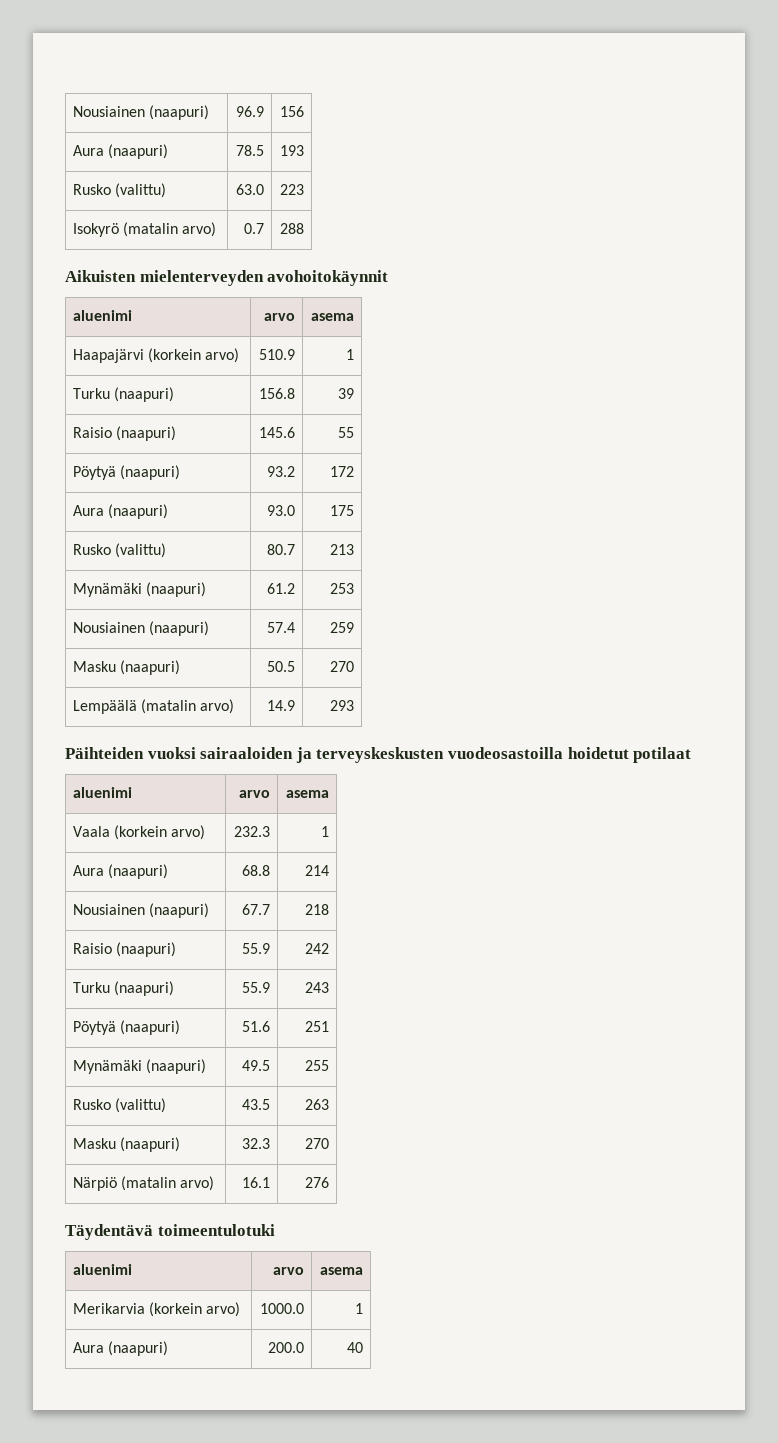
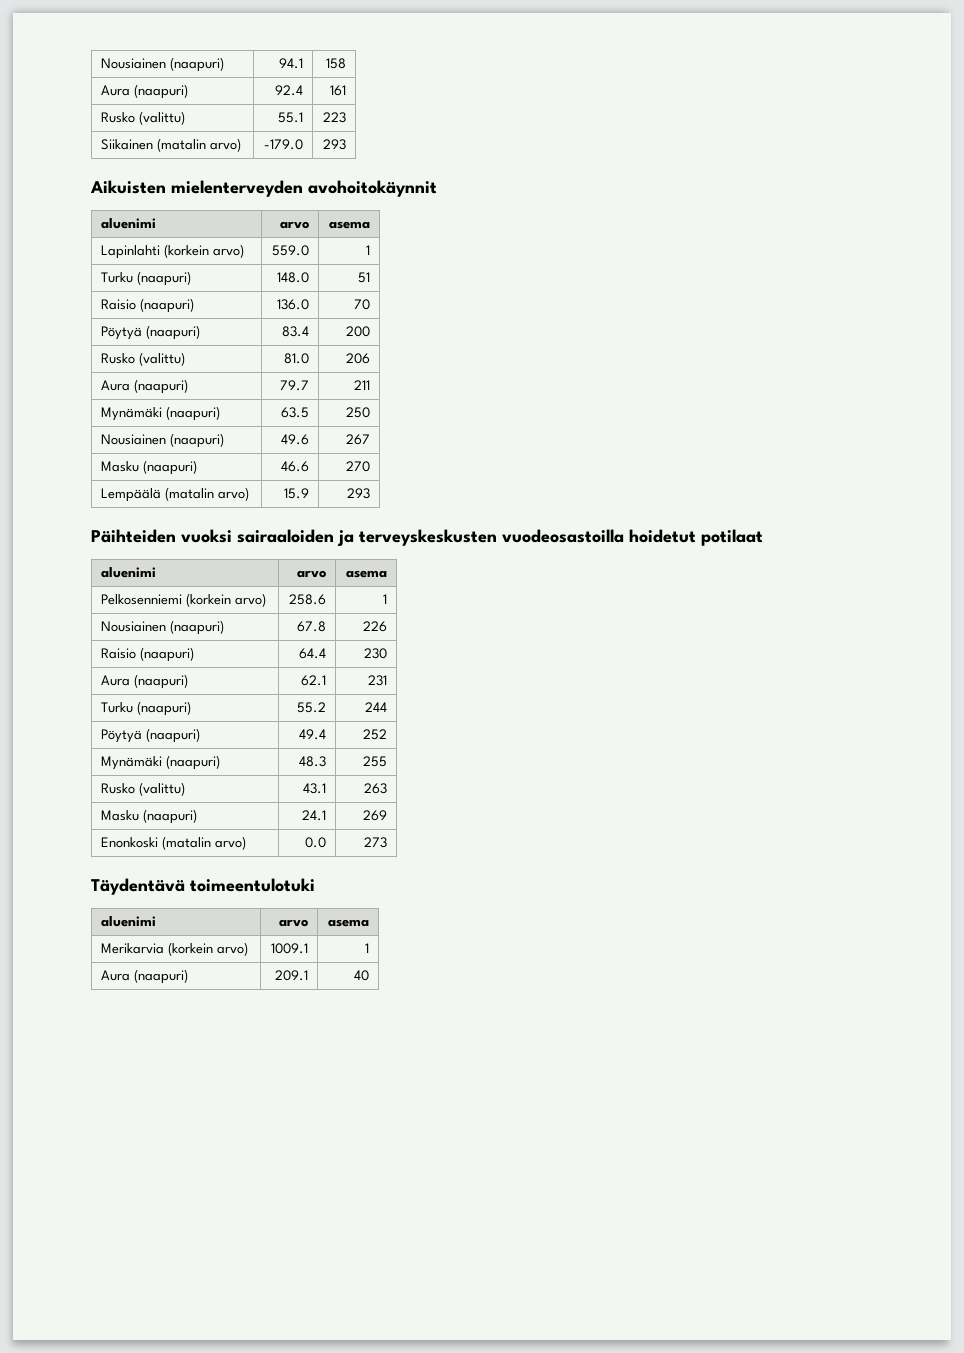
- Nousiainen (naapuri) | 96.9 | 156
- Aura (naapuri) | 78.5 | 193
- Rusko (valittu) | 63.0 | 223
+ Nousiainen (naapuri) | 94.1 | 158
+ Aura (naapuri) | 92.4 | 161
+ Rusko (valittu) | 55.1 | 223
- Isokyrö (matalin arvo) | 0.7 | 288
+ Siikainen (matalin arvo) | -179.0 | 293
- Haapajärvi (korkein arvo) | 510.9 | 1
+ Lapinlahti (korkein arvo) | 559.0 | 1
- Turku (naapuri) | 156.8 | 39
- Raisio (naapuri) | 145.6 | 55
- Pöytyä (naapuri) | 93.2 | 172
- Aura (naapuri) | 93.0 | 175
- Rusko (valittu) | 80.7 | 213
- Mynämäki (naapuri) | 61.2 | 253
- Nousiainen (naapuri) | 57.4 | 259
- Masku (naapuri) | 50.5 | 270
+ Turku (naapuri) | 148.0 | 51
+ Raisio (naapuri) | 136.0 | 70
+ Pöytyä (naapuri) | 83.4 | 200
+ Rusko (valittu) | 81.0 | 206
+ Aura (naapuri) | 79.7 | 211
+ Mynämäki (naapuri) | 63.5 | 250
+ Nousiainen (naapuri) | 49.6 | 267
+ Masku (naapuri) | 46.6 | 270
- Lempäälä (matalin arvo) | 14.9 | 293
+ Lempäälä (matalin arvo) | 15.9 | 293
- Vaala (korkein arvo) | 232.3 | 1
- Aura (naapuri) | 68.8 | 214
- Nousiainen (naapuri) | 67.7 | 218
- Raisio (naapuri) | 55.9 | 242
- Turku (naapuri) | 55.9 | 243
- Pöytyä (naapuri) | 51.6 | 251
- Mynämäki (naapuri) | 49.5 | 255
+ Pelkosenniemi (korkein arvo) | 258.6 | 1
+ Nousiainen (naapuri) | 67.8 | 226
+ Raisio (naapuri) | 64.4 | 230
+ Aura (naapuri) | 62.1 | 231
+ Turku (naapuri) | 55.2 | 244
+ Pöytyä (naapuri) | 49.4 | 252
+ Mynämäki (naapuri) | 48.3 | 255
- Rusko (valittu) | 43.5 | 263
+ Rusko (valittu) | 43.1 | 263
- Masku (naapuri) | 32.3 | 270
- Närpiö (matalin arvo) | 16.1 | 276
+ Masku (naapuri) | 24.1 | 269
+ Enonkoski (matalin arvo) | 0.0 | 273
- Merikarvia (korkein arvo) | 1000.0 | 1
- Aura (naapuri) | 200.0 | 40
+ Merikarvia (korkein arvo) | 1009.1 | 1
+ Aura (naapuri) | 209.1 | 40

